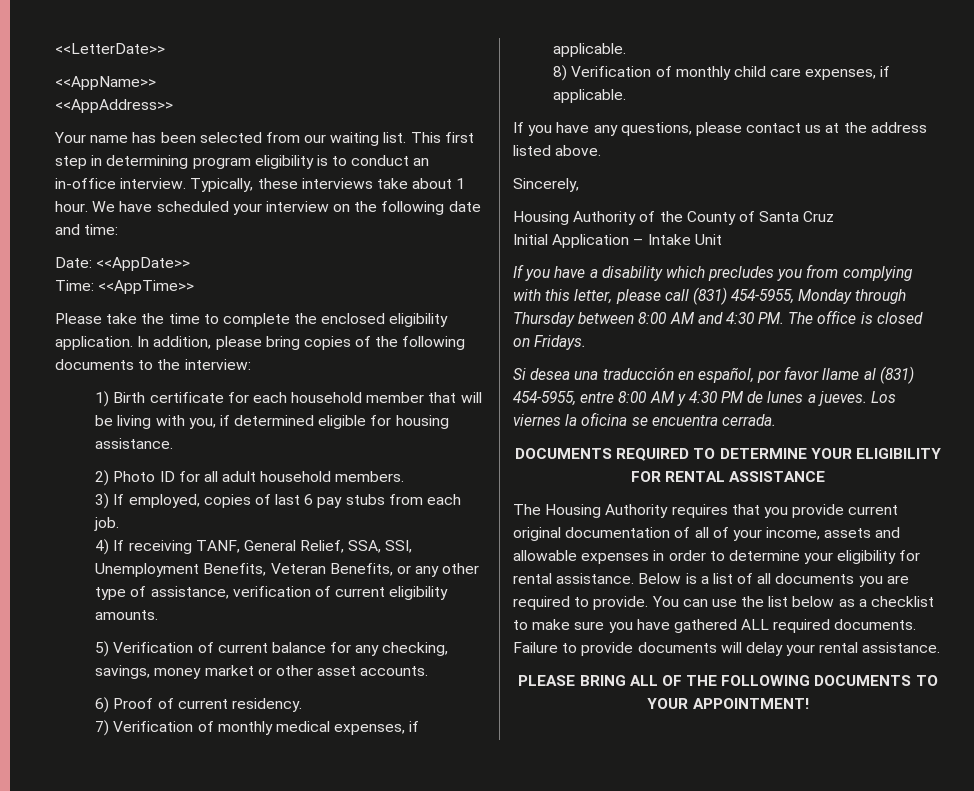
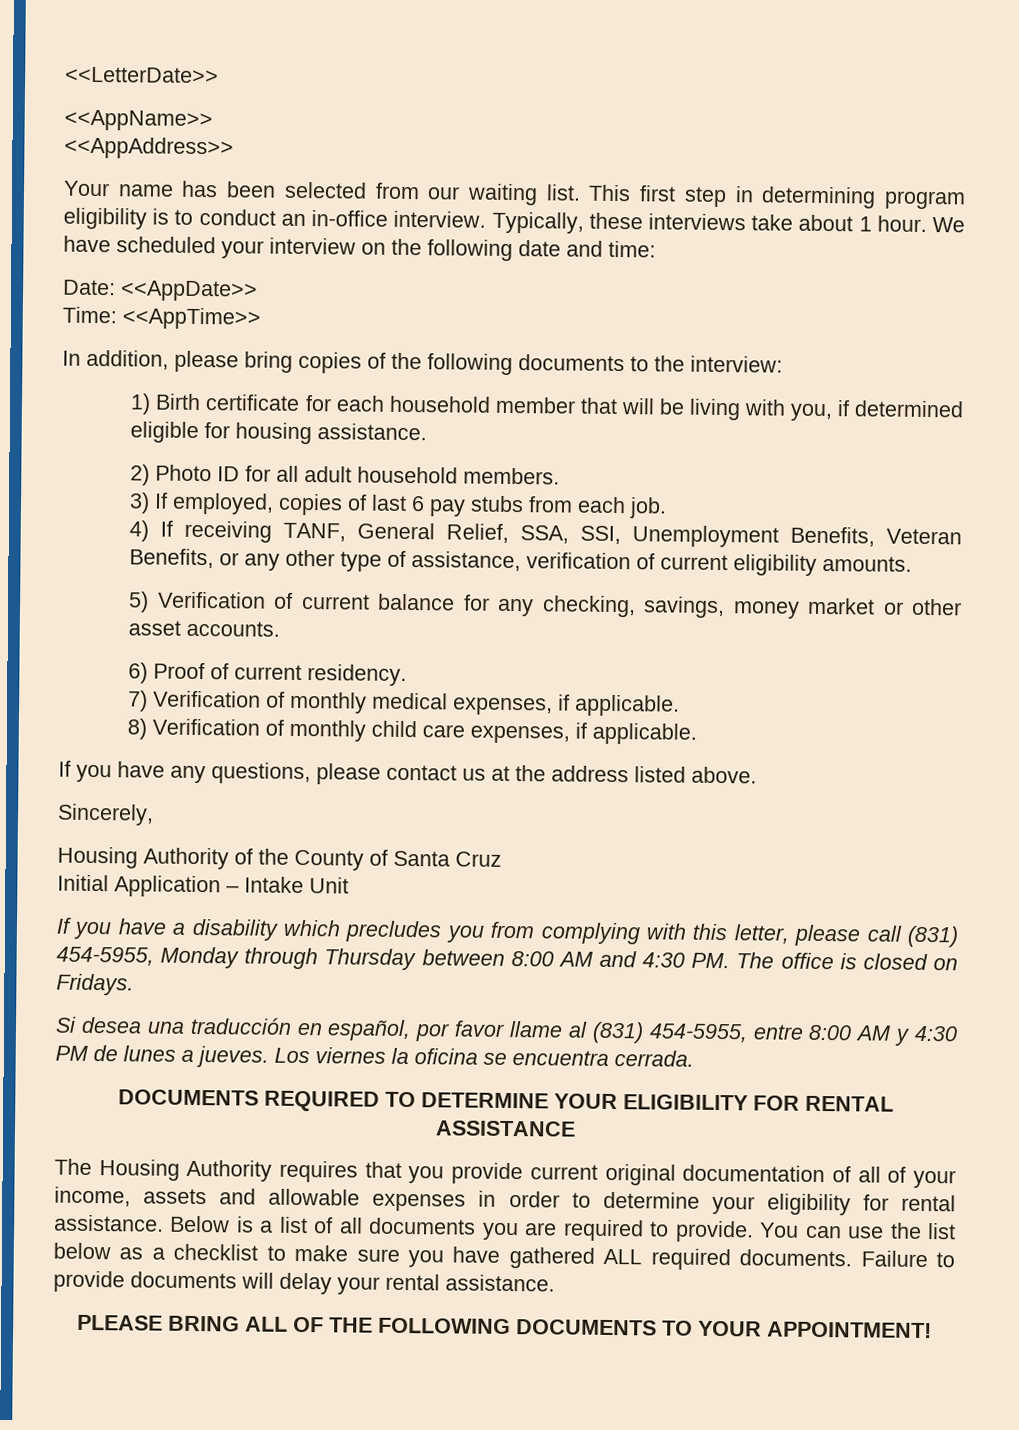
- Please take the time to complete the enclosed eligibility application.

